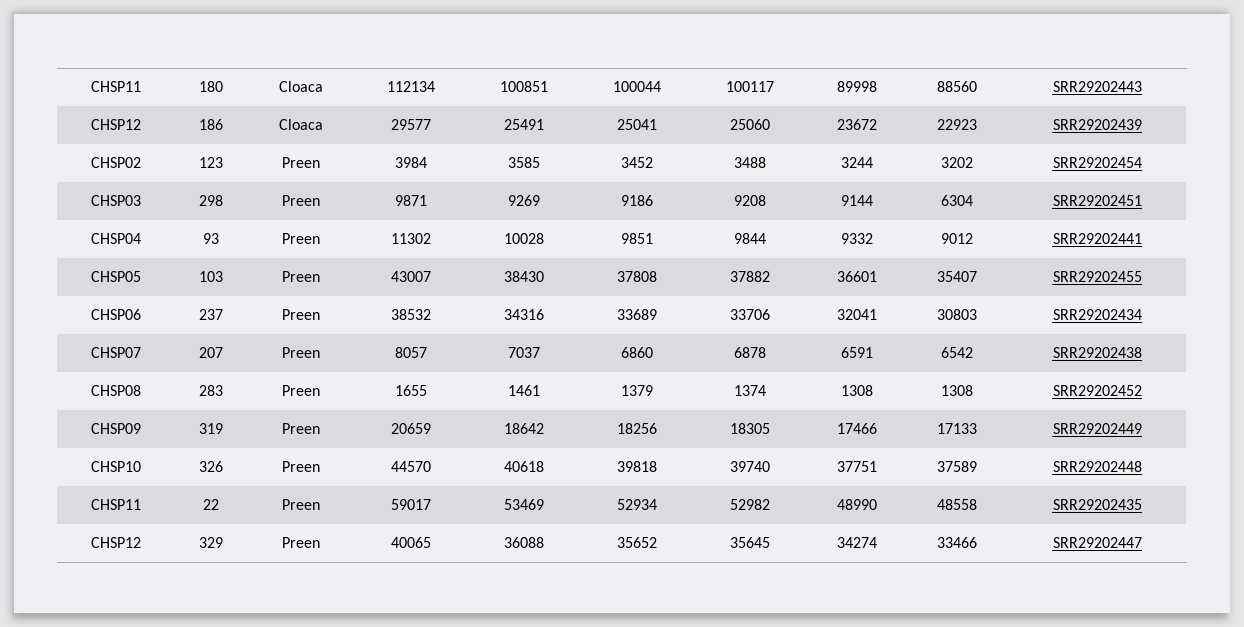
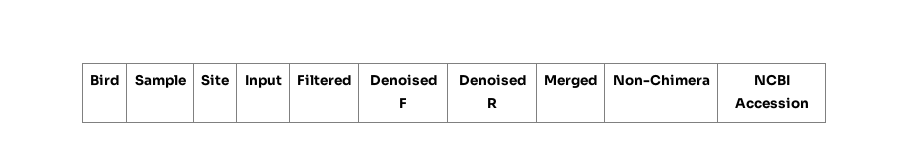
- CHSP11 | 180 | Cloaca | 112134 | 100851 | 100044 | 100117 | 89998 | 88560 | SRR29202443
- CHSP12 | 186 | Cloaca | 29577 | 25491 | 25041 | 25060 | 23672 | 22923 | SRR29202439
- CHSP02 | 123 | Preen | 3984 | 3585 | 3452 | 3488 | 3244 | 3202 | SRR29202454
- CHSP03 | 298 | Preen | 9871 | 9269 | 9186 | 9208 | 9144 | 6304 | SRR29202451
- CHSP04 | 93 | Preen | 11302 | 10028 | 9851 | 9844 | 9332 | 9012 | SRR29202441
- CHSP05 | 103 | Preen | 43007 | 38430 | 37808 | 37882 | 36601 | 35407 | SRR29202455
- CHSP06 | 237 | Preen | 38532 | 34316 | 33689 | 33706 | 32041 | 30803 | SRR29202434
- CHSP07 | 207 | Preen | 8057 | 7037 | 6860 | 6878 | 6591 | 6542 | SRR29202438
- CHSP08 | 283 | Preen | 1655 | 1461 | 1379 | 1374 | 1308 | 1308 | SRR29202452
- CHSP09 | 319 | Preen | 20659 | 18642 | 18256 | 18305 | 17466 | 17133 | SRR29202449
- CHSP10 | 326 | Preen | 44570 | 40618 | 39818 | 39740 | 37751 | 37589 | SRR29202448
- CHSP11 | 22 | Preen | 59017 | 53469 | 52934 | 52982 | 48990 | 48558 | SRR29202435
- CHSP12 | 329 | Preen | 40065 | 36088 | 35652 | 35645 | 34274 | 33466 | SRR29202447
+ Bird | Sample | Site | Input | Filtered | Denoised F | Denoised R | Merged | Non-Chimera | NCBI Accession

